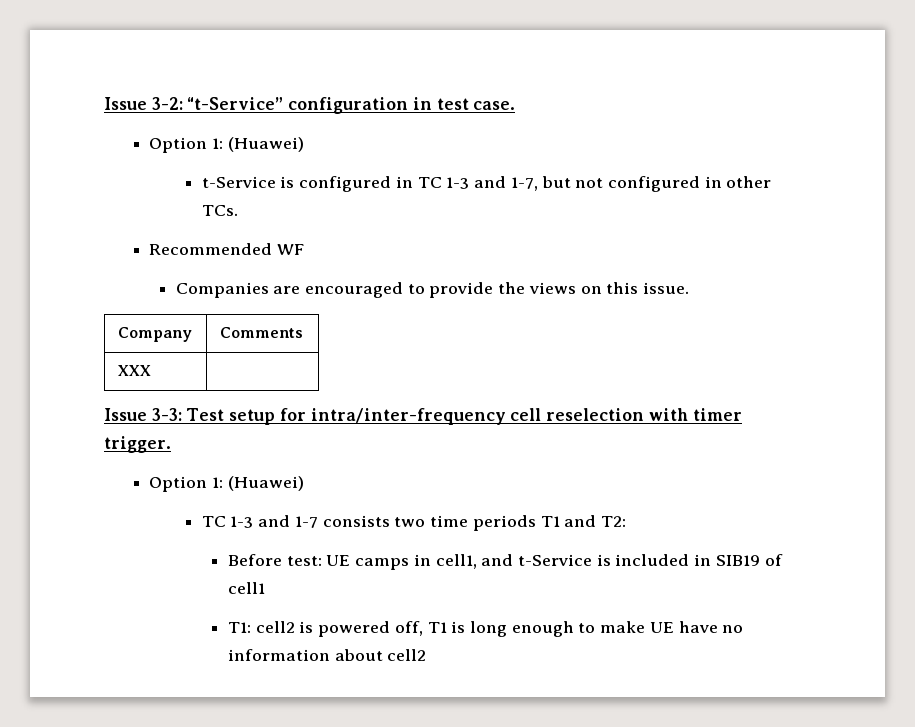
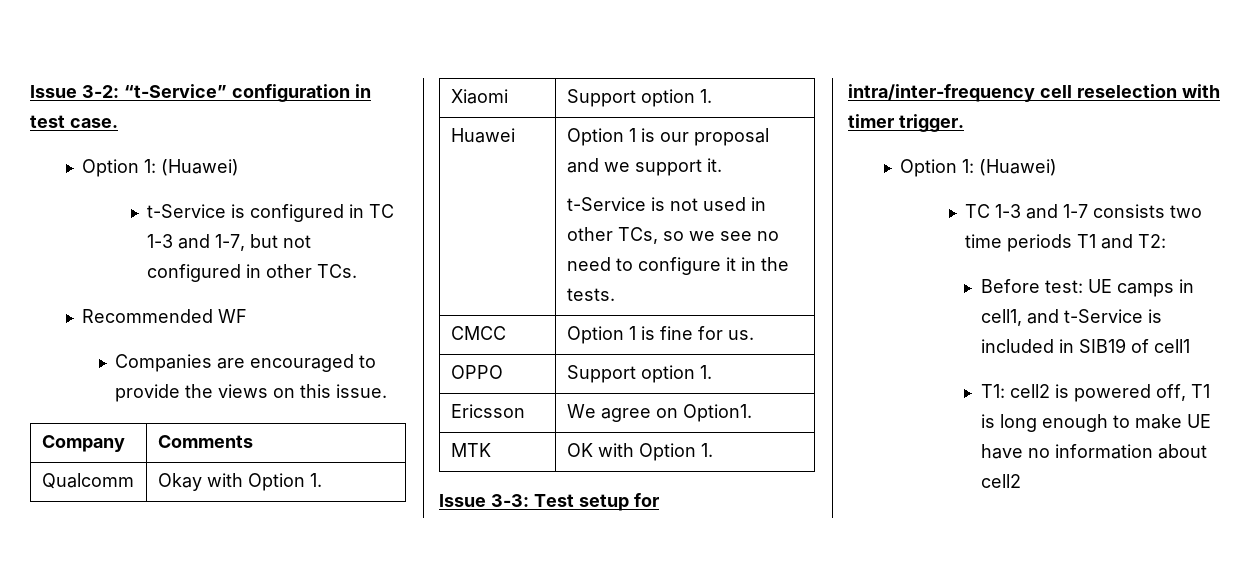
- XXX |
+ Qualcomm | Okay with Option 1.
+ Xiaomi | Support option 1.
+ Huawei | Option 1 is our proposal and we support it.
+ t-Service is not used in other TCs, so we see no need to configure it in the tests.
+ CMCC | Option 1 is fine for us.
+ OPPO | Support option 1.
+ Ericsson | We agree on Option1.
+ MTK | OK with Option 1.

